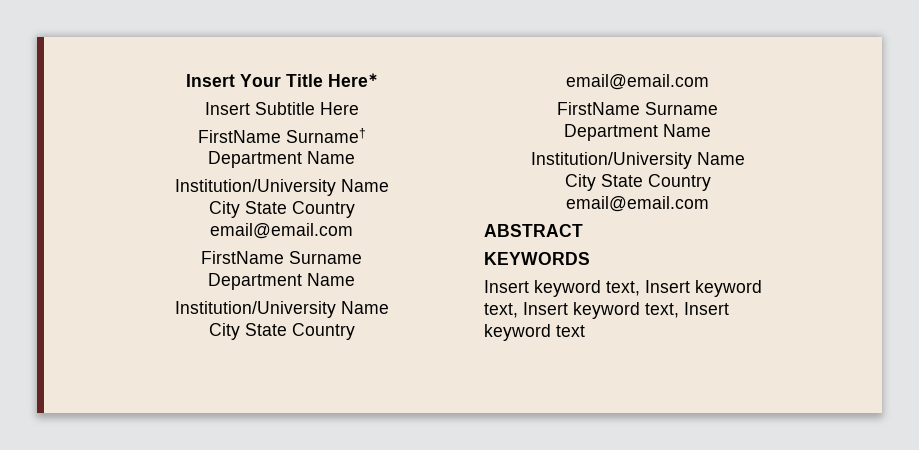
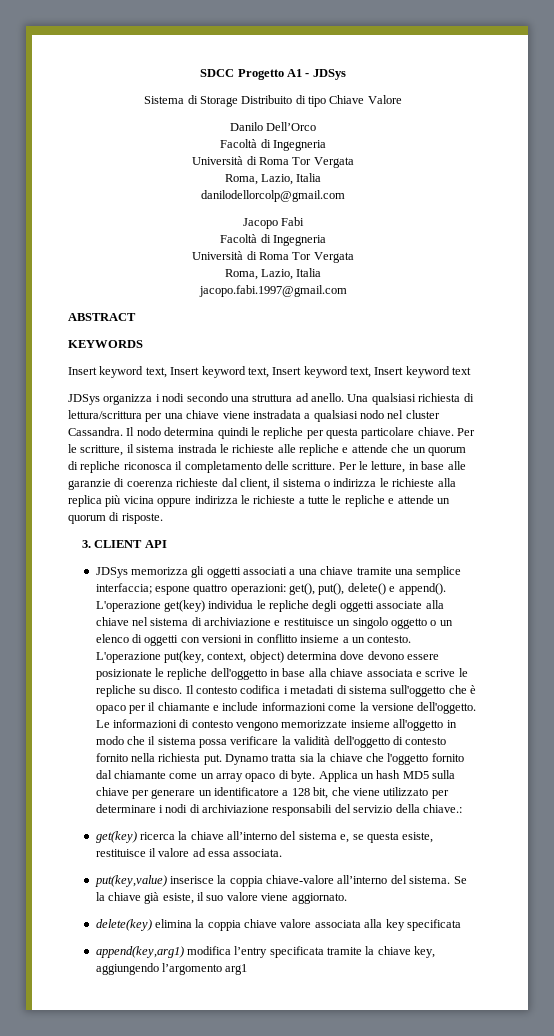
- Insert Your Title Here∗
- Insert Subtitle Here
- FirstName Surname†
- Department Name
- Institution/University Name
- City State Country
- email@email.com
- FirstName Surname
- Department Name
- Institution/University Name
- City State Country
- email@email.com
- FirstName Surname
- Department Name
- Institution/University Name
- City State Country
- email@email.com
+ SDCC Progetto A1 - JDSys
+ Sistema di Storage Distribuito di tipo Chiave Valore
+ Danilo Dell’Orco
+ Facoltà di Ingegneria
+ Università di Roma Tor Vergata
+ Roma, Lazio, Italia
+ danilodellorcolp@gmail.com
+ Jacopo Fabi
+ Facoltà di Ingegneria
+ Università di Roma Tor Vergata
+ Roma, Lazio, Italia
+ jacopo.fabi.1997@gmail.com
+ JDSys organizza i nodi secondo una struttura ad anello. Una qualsiasi richiesta di lettura/scrittura per una chiave viene instradata a qualsiasi nodo nel cluster Cassandra. Il nodo determina quindi le repliche per questa particolare chiave. Per le scritture, il sistema instrada le richieste alle repliche e attende che un quorum di repliche riconosca il completamento delle scritture. Per le letture, in base alle garanzie di coerenza richieste dal client, il sistema o indirizza le richieste alla replica più vicina oppure indirizza le richieste a tutte le repliche e attende un quorum di risposte.
+ 3. CLIENT API
+ JDSys memorizza gli oggetti associati a una chiave tramite una semplice interfaccia; espone quattro operazioni: get(), put(), delete() e append(). L'operazione get(key) individua le repliche degli oggetti associate alla chiave nel sistema di archiviazione e restituisce un singolo oggetto o un elenco di oggetti con versioni in conflitto insieme a un contesto. L'operazione put(key, context, object) determina dove devono essere posizionate le repliche dell'oggetto in base alla chiave associata e scrive le repliche su disco. Il contesto codifica i metadati di sistema sull'oggetto che è opaco per il chiamante e include informazioni come la versione dell'oggetto. Le informazioni di contesto vengono memorizzate insieme all'oggetto in modo che il sistema possa verificare la validità dell'oggetto di contesto fornito nella richiesta put. Dynamo tratta sia la chiave che l'oggetto fornito dal chiamante come un array opaco di byte. Applica un hash MD5 sulla chiave per generare un identificatore a 128 bit, che viene utilizzato per determinare i nodi di archiviazione responsabili del servizio della chiave.:
+ get(key) ricerca la chiave all’interno del sistema e, se questa esiste, restituisce il valore ad essa associata.
+ put(key,value) inserisce la coppia chiave-valore all’interno del sistema. Se la chiave già esiste, il suo valore viene aggiornato.
+ delete(key) elimina la coppia chiave valore associata alla key specificata
+ append(key,arg1) modifica l’entry specificata tramite la chiave key, aggiungendo l’argomento arg1

